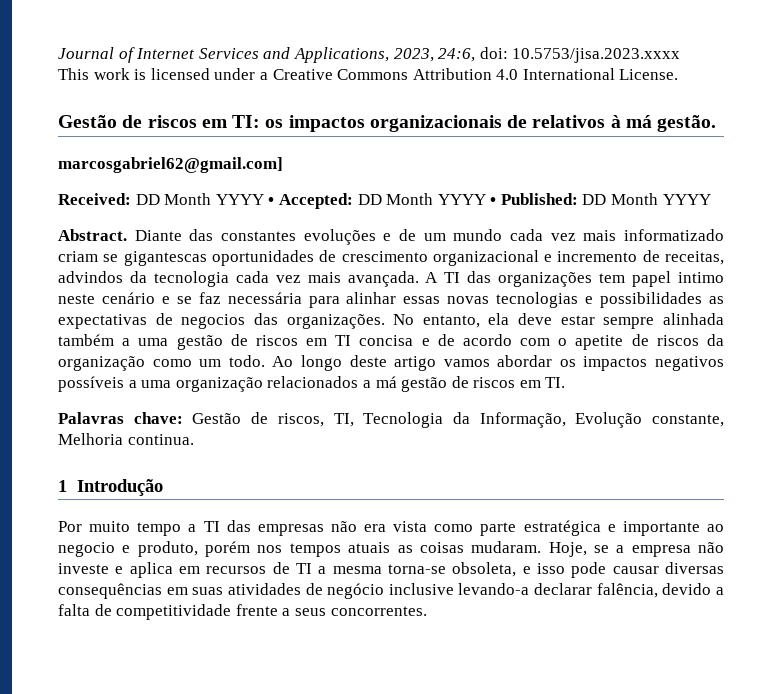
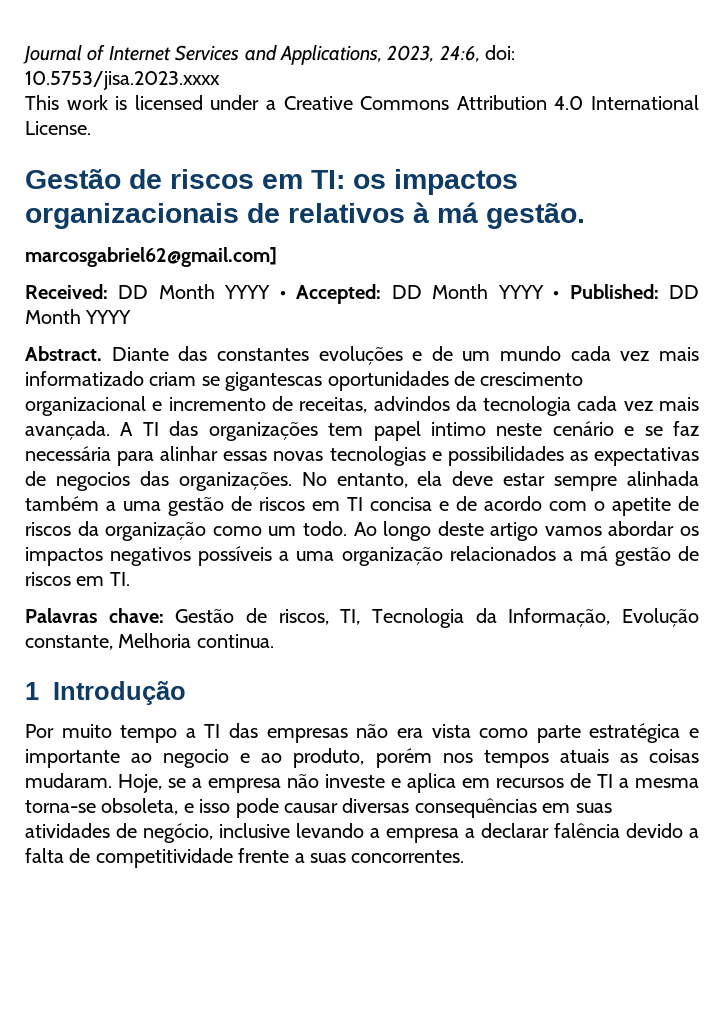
- Por muito tempo a TI das empresas não era vista como parte estratégica e importante ao negocio e produto, porém nos tempos atuais as coisas mudaram.
+ Por muito tempo a TI das empresas não era vista como parte estratégica e importante ao negocio e ao produto, porém nos tempos atuais as coisas mudaram.
- Hoje, se a empresa não investe e aplica em recursos de TI a mesma torna-se obsoleta, e isso pode causar diversas consequências em suas atividades de negócio inclusive levando-a declarar falência, devido a falta de competitividade frente a seus concorrentes.
+ Hoje, se a empresa não investe e aplica em recursos de TI a mesma torna-se obsoleta, e isso pode causar diversas consequências em suas atividades de negócio, inclusive levando a empresa a declarar falência devido a falta de competitividade frente a suas concorrentes.

